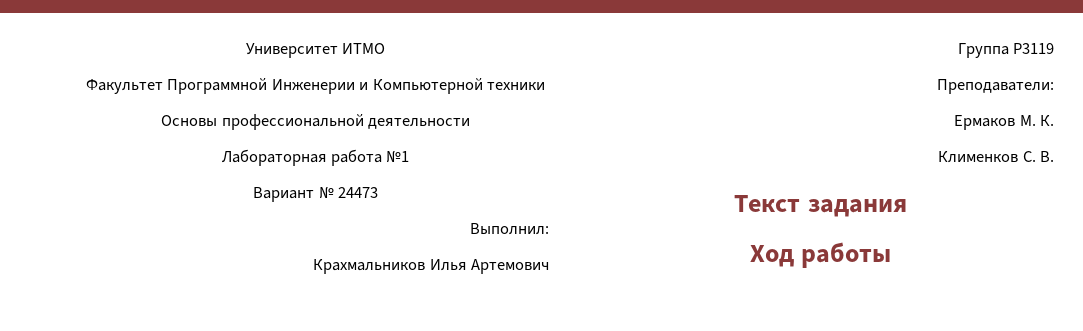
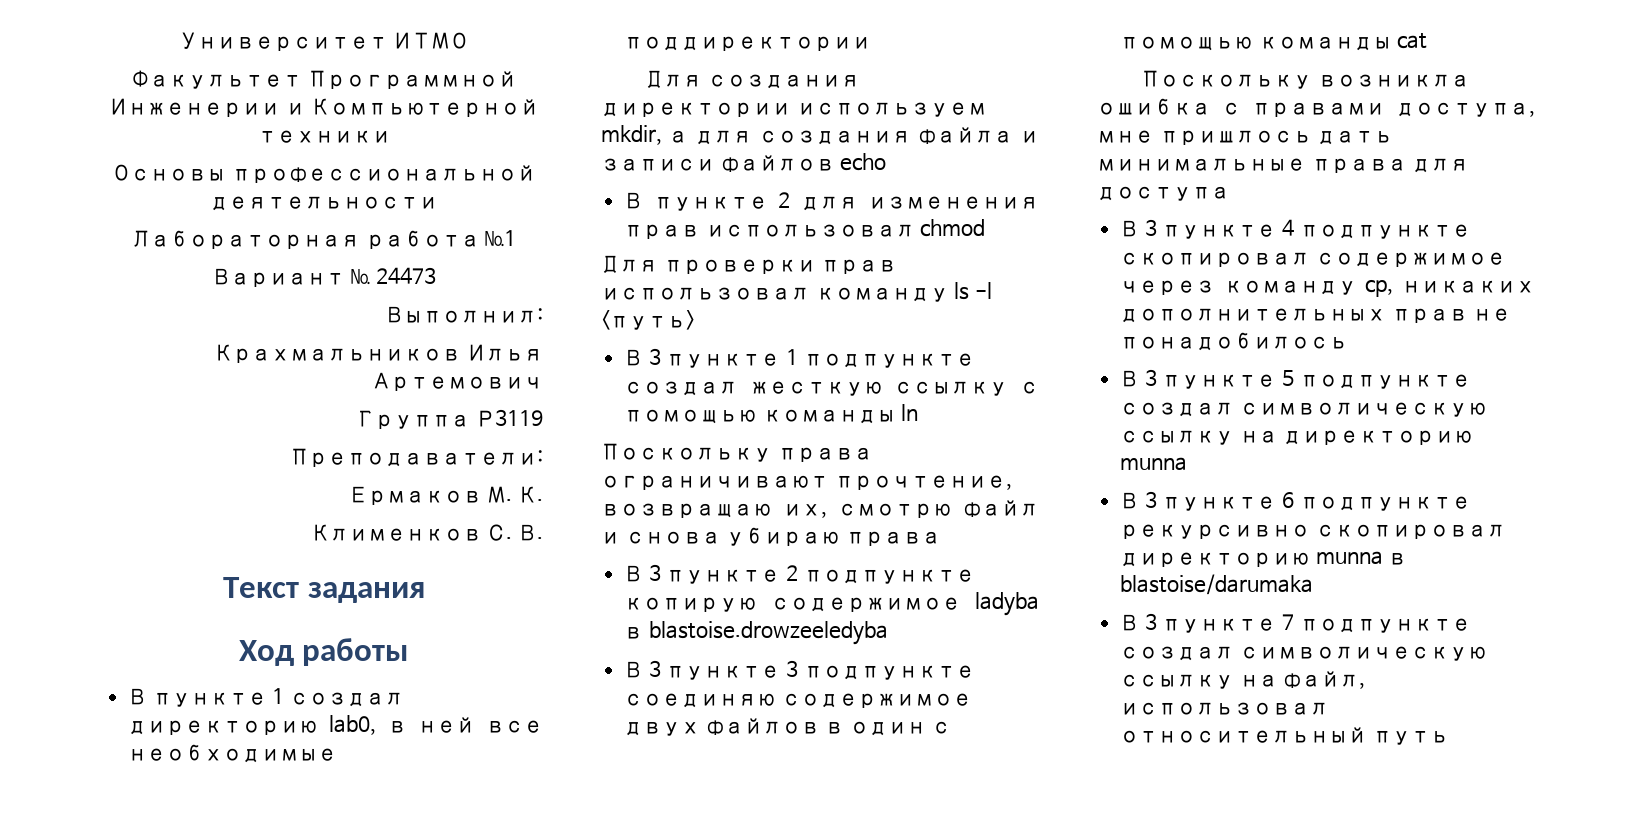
+ В пункте 1 создал директорию lab0, в ней все необходимые поддиректории
+ Для создания директории используем mkdir, а для создания файла и записи файлов echo
+ В пункте 2 для изменения прав использовал chmod
+ Для проверки прав использовал команду ls -l <путь>
+ В 3 пункте 1 подпункте создал жесткую ссылку с помощью команды ln
+ Поскольку права ограничивают прочтение, возвращаю их, смотрю файл и снова убираю права
+ В 3 пункте 2 подпункте копирую содержимое ladyba в blastoise.drowzeeledyba
+ В 3 пункте 3 подпункте соединяю содержимое двух файлов в один с помощью команды cat
+ Поскольку возникла ошибка с правами доступа, мне пришлось дать минимальные права для доступа
+ В 3 пункте 4 подпункте скопировал содержимое через команду cp, никаких дополнительных прав не понадобилось
+ В 3 пункте 5 подпункте создал символическую ссылку на директорию munna
+ В 3 пункте 6 подпункте рекурсивно скопировал директорию munna в blastoise/darumaka
+ В 3 пункте 7 подпункте создал символическую ссылку на файл, использовал относительный путь

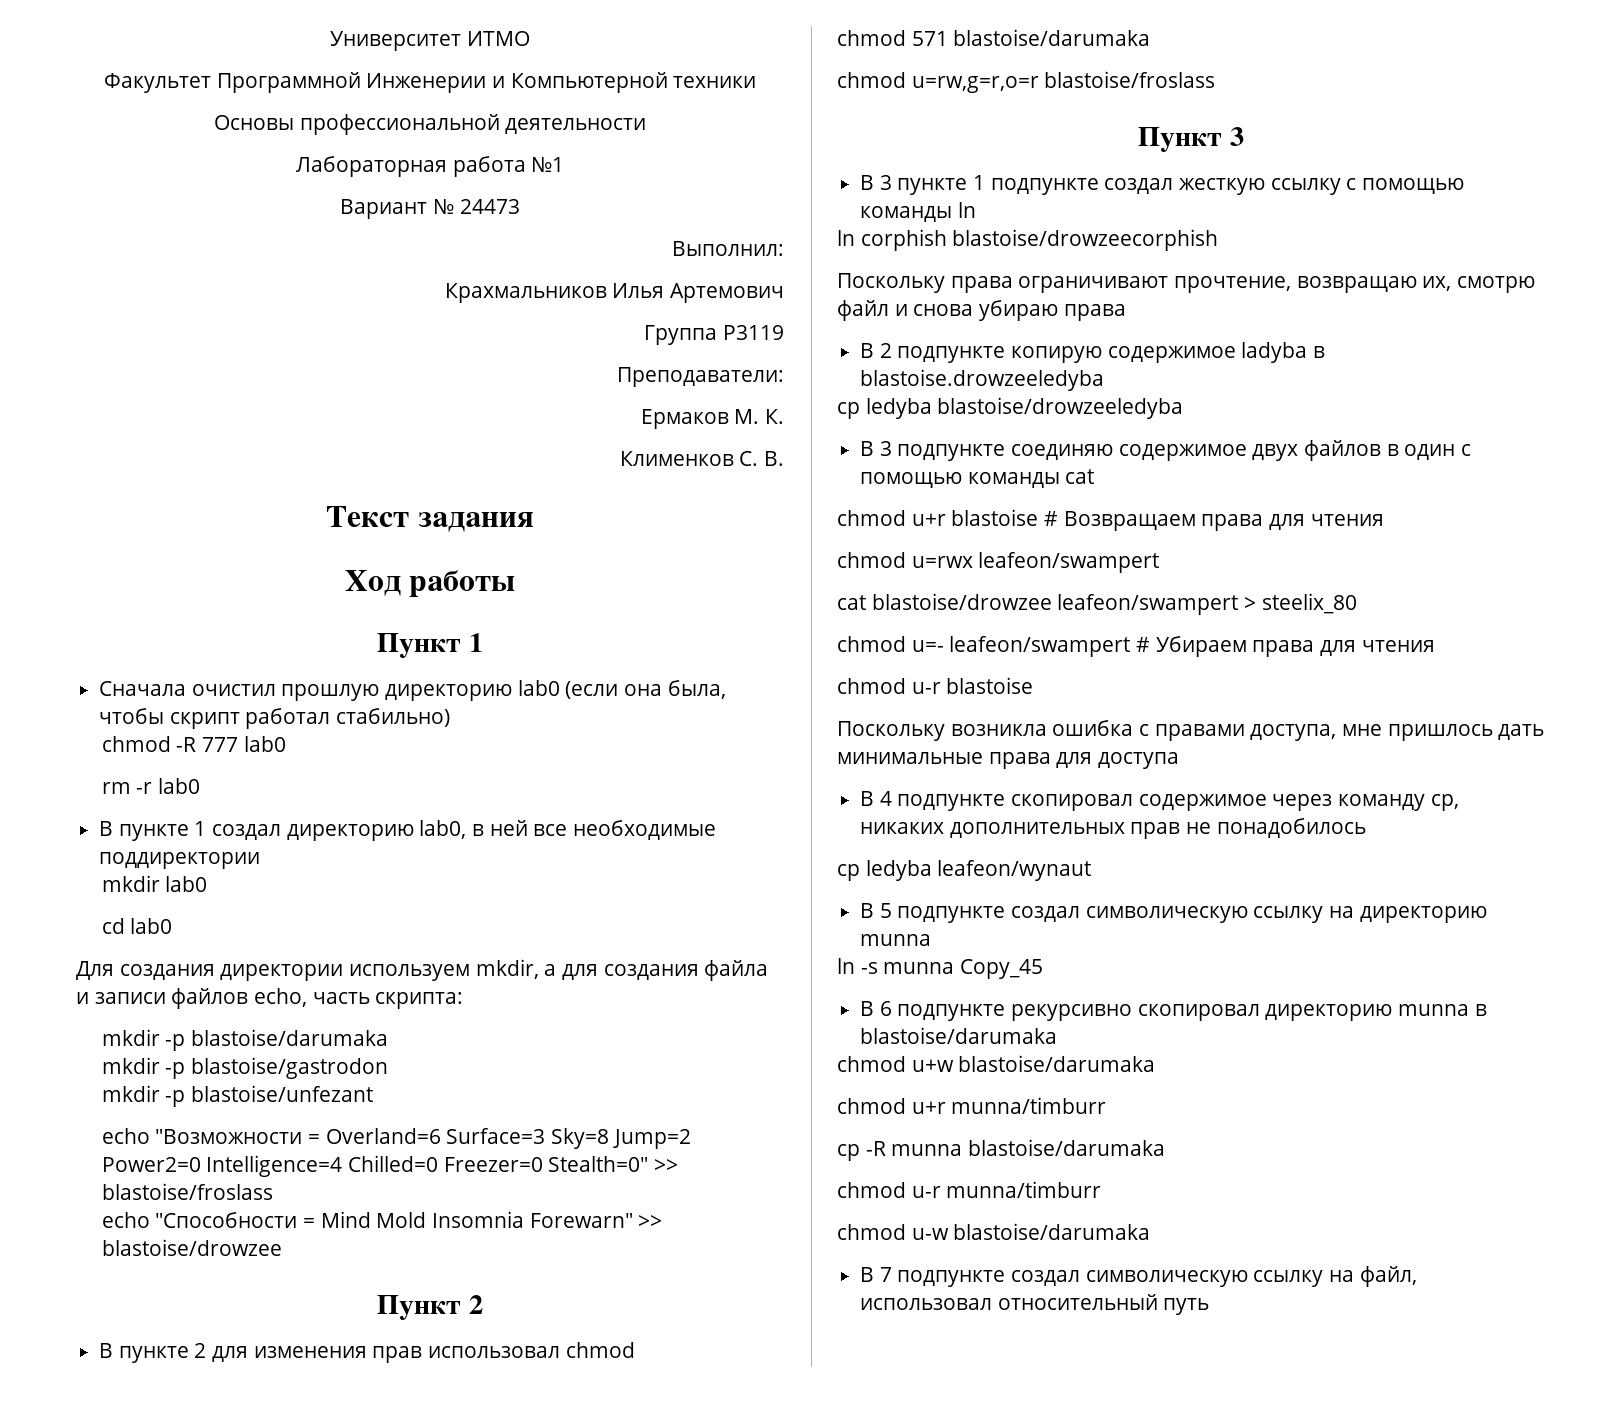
+ Пункт 1
+ Сначала очистил прошлую директорию lab0 (если она была, чтобы скрипт работал стабильно)
+ chmod -R 777 lab0
+ rm -r lab0
+ mkdir lab0
+ cd lab0
- Для создания директории используем mkdir, а для создания файла и записи файлов echo
+ Для создания директории используем mkdir, а для создания файла и записи файлов echo, часть скрипта:
+ mkdir -p blastoise/darumaka
+ mkdir -p blastoise/gastrodon
+ mkdir -p blastoise/unfezant
+ echo "Возможности = Overland=6 Surface=3 Sky=8 Jump=2 Power2=0 Intelligence=4 Chilled=0 Freezer=0 Stealth=0" >> blastoise/froslass
+ echo "Способности = Mind Mold Insomnia Forewarn" >> blastoise/drowzee
+ Пункт 2
- Для проверки прав использовал команду ls -l <путь>
+ chmod 571 blastoise/darumaka
+ chmod u=rw,g=r,o=r blastoise/froslass
+ Пункт 3
+ ln corphish blastoise/drowzeecorphish
- В 3 пункте 2 подпункте копирую содержимое ladyba в blastoise.drowzeeledyba
+ В 2 подпункте копирую содержимое ladyba в blastoise.drowzeeledyba
- В 3 пункте 3 подпункте соединяю содержимое двух файлов в один с помощью команды cat
+ cp ledyba blastoise/drowzeeledyba
+ В 3 подпункте соединяю содержимое двух файлов в один с помощью команды cat
+ chmod u+r blastoise # Возвращаем права для чтения
+ chmod u=rwx leafeon/swampert
+ cat blastoise/drowzee leafeon/swampert > steelix_80
+ chmod u=- leafeon/swampert # Убираем права для чтения
+ chmod u-r blastoise
- В 3 пункте 4 подпункте скопировал содержимое через команду cp, никаких дополнительных прав не понадобилось
+ В 4 подпункте скопировал содержимое через команду cp, никаких дополнительных прав не понадобилось
- В 3 пункте 5 подпункте создал символическую ссылку на директорию munna
+ cp ledyba leafeon/wynaut
+ В 5 подпункте создал символическую ссылку на директорию munna
- В 3 пункте 6 подпункте рекурсивно скопировал директорию munna в blastoise/darumaka
+ ln -s munna Copy_45
+ В 6 подпункте рекурсивно скопировал директорию munna в blastoise/darumaka
- В 3 пункте 7 подпункте создал символическую ссылку на файл, использовал относительный путь
+ chmod u+w blastoise/darumaka
+ chmod u+r munna/timburr
+ cp -R munna blastoise/darumaka
+ chmod u-r munna/timburr
+ chmod u-w blastoise/darumaka
+ В 7 подпункте создал символическую ссылку на файл, использовал относительный путь

